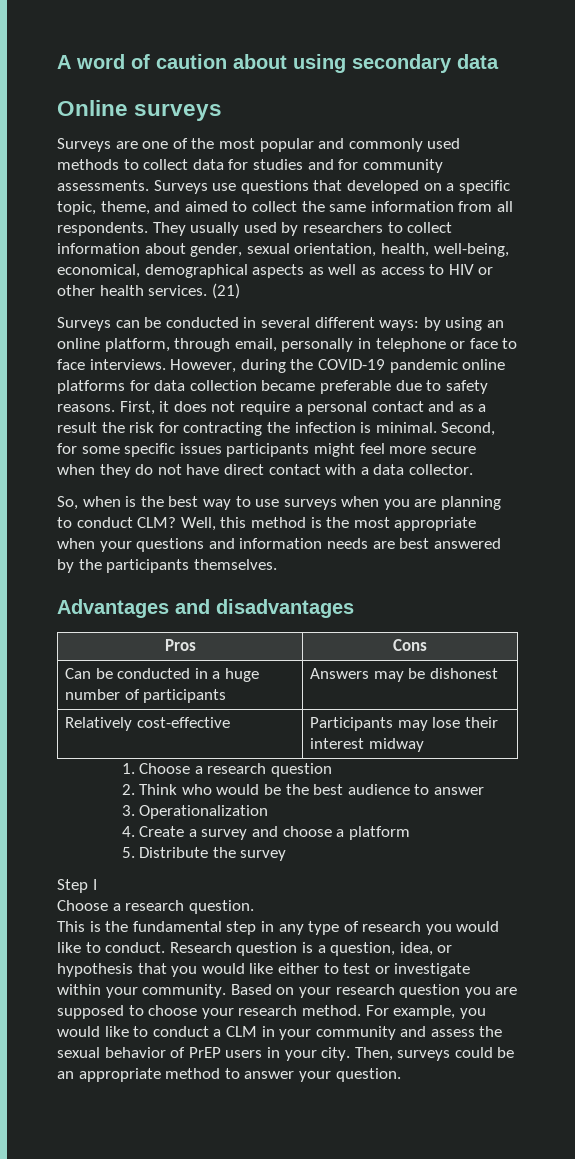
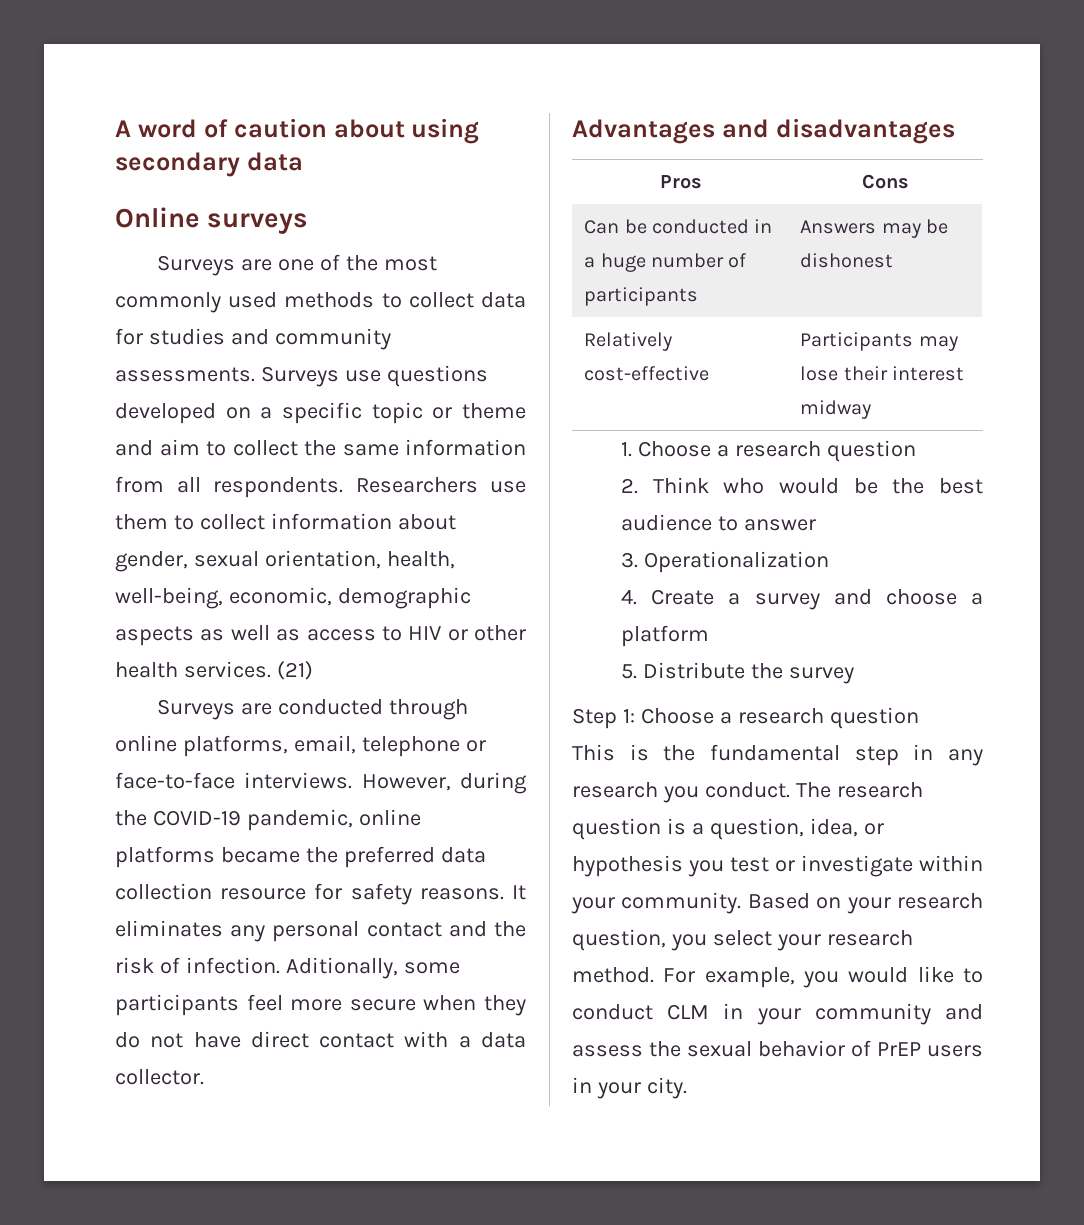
- Surveys are one of the most popular and commonly used methods to collect data for studies and for community assessments.
+ Surveys are one of the most commonly used methods to collect data for studies and community assessments.
- Surveys use questions that developed on a specific topic, theme, and aimed to collect the same information from all respondents.
+ Surveys use questions developed on a specific topic or theme and aim to collect the same information from all respondents.
- They usually used by researchers to collect information about gender, sexual orientation, health, well-being, economical, demographical aspects as well as access to HIV or other health services.
+ Researchers use them to collect information about gender, sexual orientation, health, well-being, economic, demographic aspects as well as access to HIV or other health services.
- Surveys can be conducted in several different ways: by using an online platform, through email, personally in telephone or face to face interviews.
+ Surveys are conducted through online platforms, email, telephone or face-to-face interviews.
- However, during the COVID-19 pandemic online platforms for data collection became preferable due to safety reasons. First, it does not require a personal contact and as a result the risk for contracting the infection is minimal. Second, for some specific issues participants might feel more secure when they do not have direct contact with a data collector.
+ However, during the COVID-19 pandemic, online platforms became the preferred data collection resource for safety reasons. It eliminates any personal contact and the risk of infection. Aditionally, some participants feel more secure when they do not have direct contact with a data collector.
- So, when is the best way to use surveys when you are planning to conduct CLM? Well, this method is the most appropriate when your questions and information needs are best answered by the participants themselves.
- Step I
- Choose a research question.
+ Step 1: Choose a research question
- This is the fundamental step in any type of research you would like to conduct. Research question is a question, idea, or hypothesis that you would like either to test or investigate within your community.
+ This is the fundamental step in any research you conduct. The research question is a question, idea, or hypothesis you test or investigate within your community.
- Based on your research question you are supposed to choose your research method.
+ Based on your research question, you select your research method.
- For example, you would like to conduct a CLM in your community and assess the sexual behavior of PrEP users in your city. Then, surveys could be an appropriate method to answer your question.
+ For example, you would like to conduct CLM in your community and assess the sexual behavior of PrEP users in your city.

